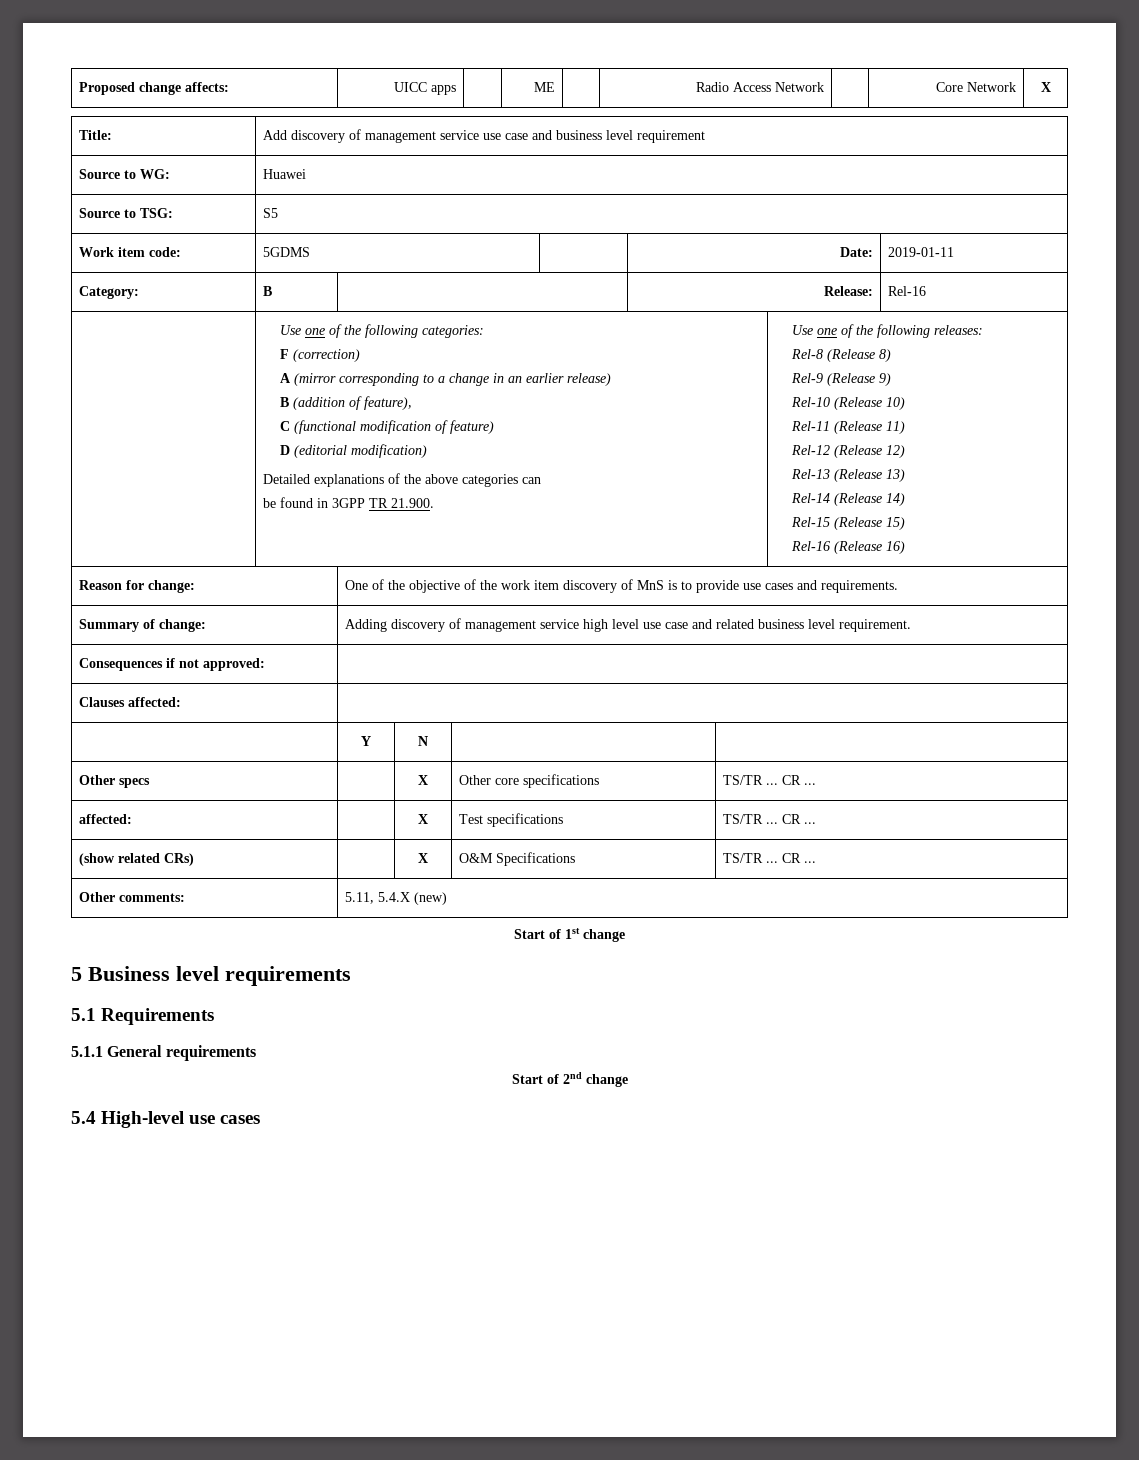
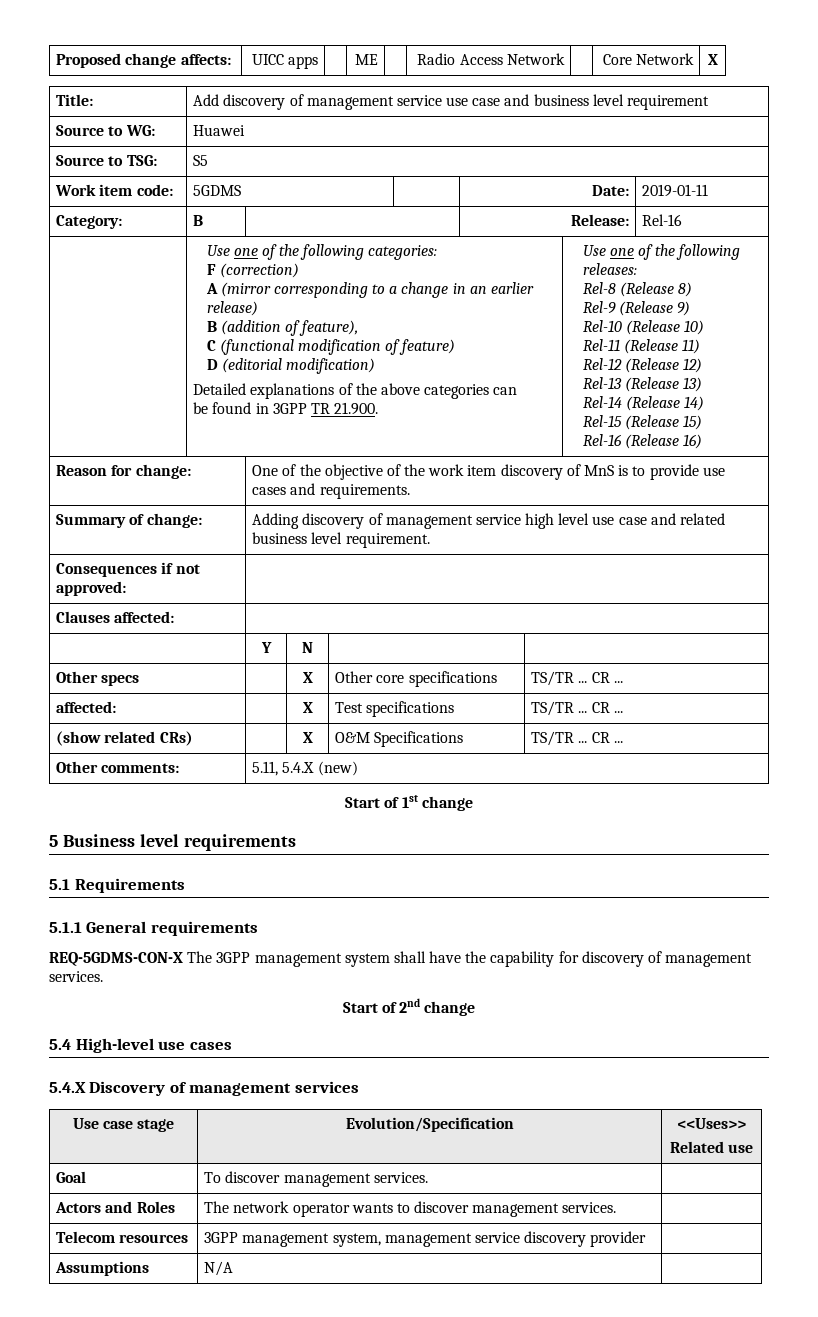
+ REQ-5GDMS-CON-X The 3GPP management system shall have the capability for discovery of management services.
+ 5.4.X Discovery of management services
+ Use case stage | Evolution/Specification | <<Uses>>
+ Related use
+ Goal | To discover management services. |
+ Actors and Roles | The network operator wants to discover management services. |
+ Telecom resources | 3GPP management system, management service discovery provider |
+ Assumptions | N/A |

